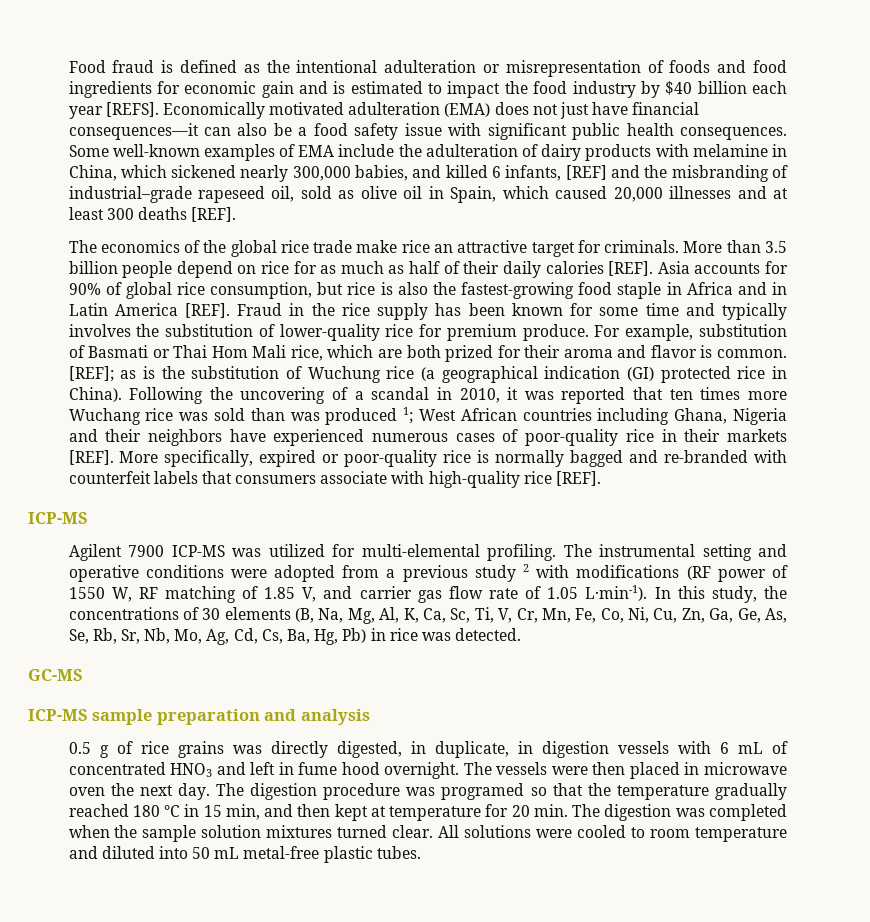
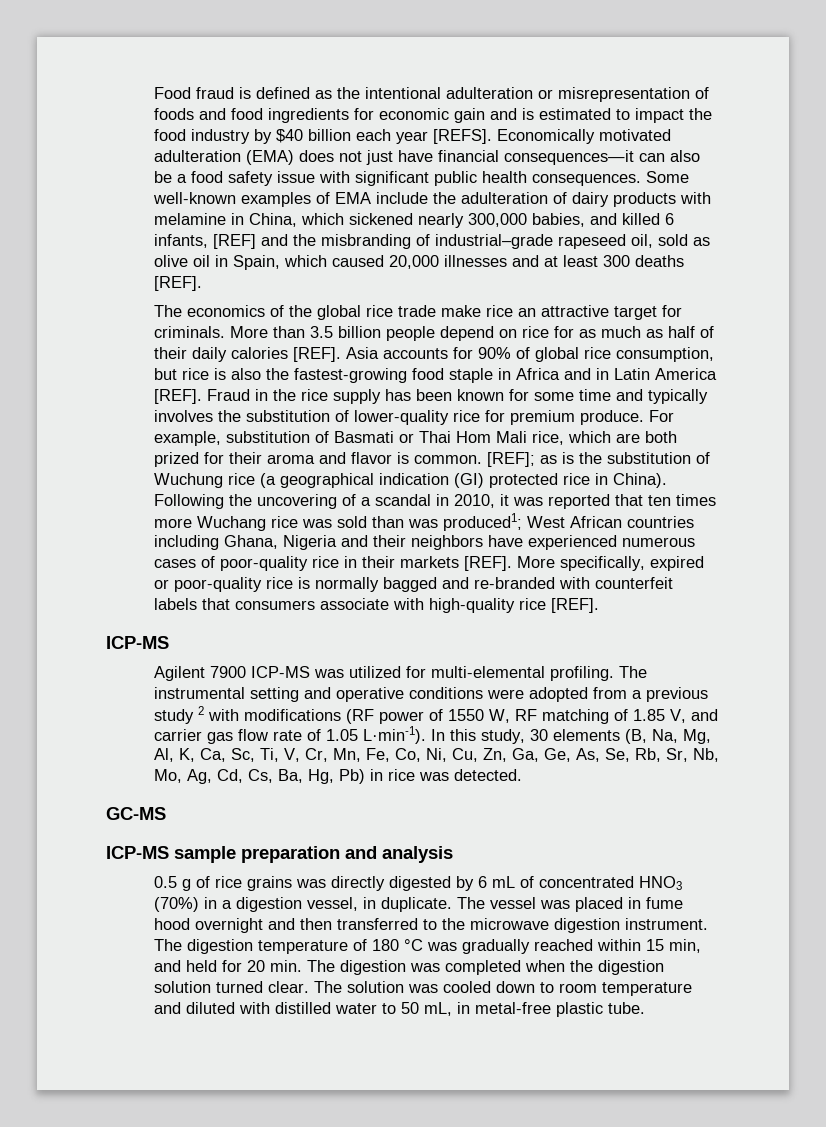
- Following the uncovering of a scandal in 2010, it was reported that ten times more Wuchang rice was sold than was produced 1; West African countries including Ghana, Nigeria and their neighbors have experienced numerous cases of poor-quality rice in their markets [REF].
+ Following the uncovering of a scandal in 2010, it was reported that ten times more Wuchang rice was sold than was produced1; West African countries including Ghana, Nigeria and their neighbors have experienced numerous cases of poor-quality rice in their markets [REF].
- In this study, the concentrations of 30 elements (B, Na, Mg, Al, K, Ca, Sc, Ti, V, Cr, Mn, Fe, Co, Ni, Cu, Zn, Ga, Ge, As, Se, Rb, Sr, Nb, Mo, Ag, Cd, Cs, Ba, Hg, Pb) in rice was detected.
+ In this study, 30 elements (B, Na, Mg, Al, K, Ca, Sc, Ti, V, Cr, Mn, Fe, Co, Ni, Cu, Zn, Ga, Ge, As, Se, Rb, Sr, Nb, Mo, Ag, Cd, Cs, Ba, Hg, Pb) in rice was detected.
- 0.5 g of rice grains was directly digested, in duplicate, in digestion vessels with 6 mL of concentrated HNO3 and left in fume hood overnight. The vessels were then placed in microwave oven the next day. The digestion procedure was programed so that the temperature gradually reached 180 °C in 15 min, and then kept at temperature for 20 min. The digestion was completed when the sample solution mixtures turned clear. All solutions were cooled to room temperature and diluted into 50 mL metal-free plastic tubes.
+ 0.5 g of rice grains was directly digested by 6 mL of concentrated HNO3 (70%) in a digestion vessel, in duplicate. The vessel was placed in fume hood overnight and then transferred to the microwave digestion instrument. The digestion temperature of 180 °C was gradually reached within 15 min, and held for 20 min. The digestion was completed when the digestion solution turned clear. The solution was cooled down to room temperature and diluted with distilled water to 50 mL, in metal-free plastic tube.

